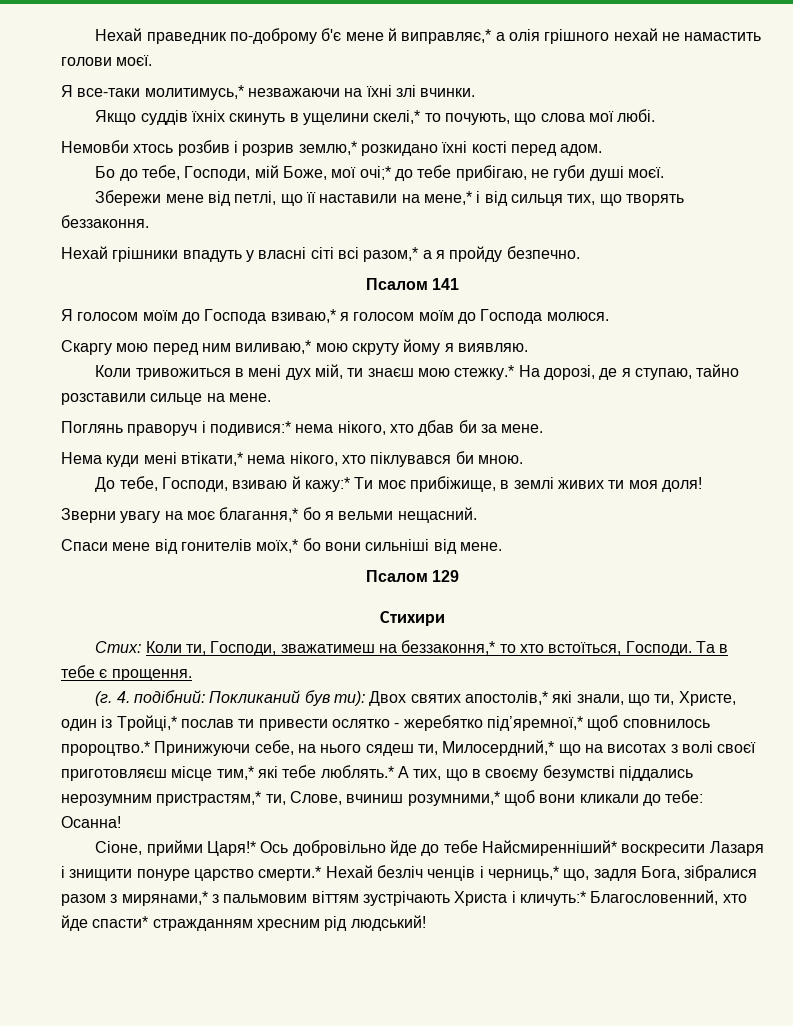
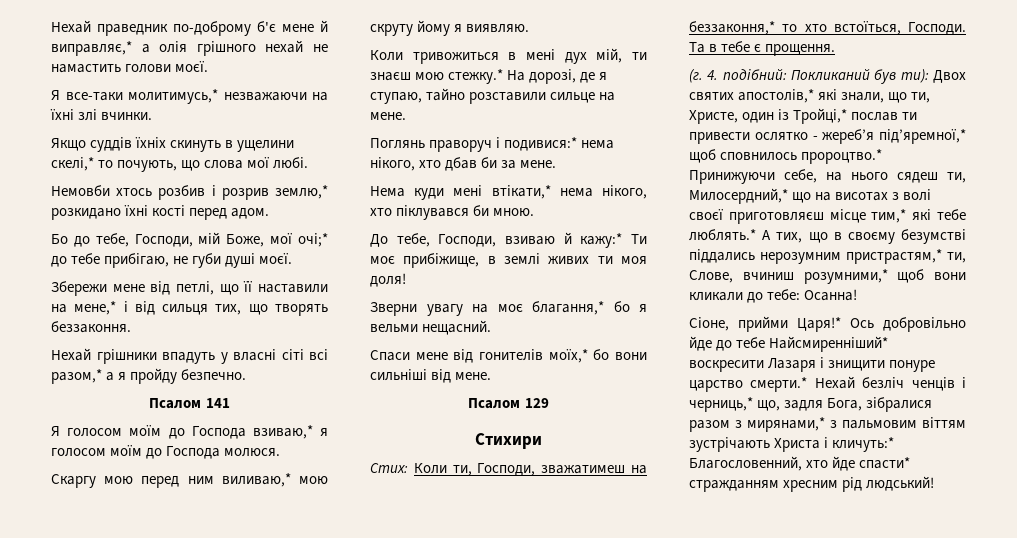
- Двох святих апостолів,* які знали, що ти, Христе, один із Тройці,* послав ти привести ослятко - жеребятко під’яремної,* щоб сповнилось пророцтво.* Принижуючи себе, на нього сядеш ти, Милосердний,* що на висотах з волі своєї приготовляєш місце тим,* які тебе люблять.* А тих, що в своєму безумстві піддались нерозумним пристрастям,* ти, Слове, вчиниш розумними,* щоб вони кликали до тебе:
+ Двох святих апостолів,* які знали, що ти, Христе, один із Тройці,* послав ти привести ослятко - жереб’я під’яремної,* щоб сповнилось пророцтво.* Принижуючи себе, на нього сядеш ти, Милосердний,* що на висотах з волі своєї приготовляєш місце тим,* які тебе люблять.* А тих, що в своєму безумстві піддались нерозумним пристрастям,* ти, Слове, вчиниш розумними,* щоб вони кликали до тебе:

